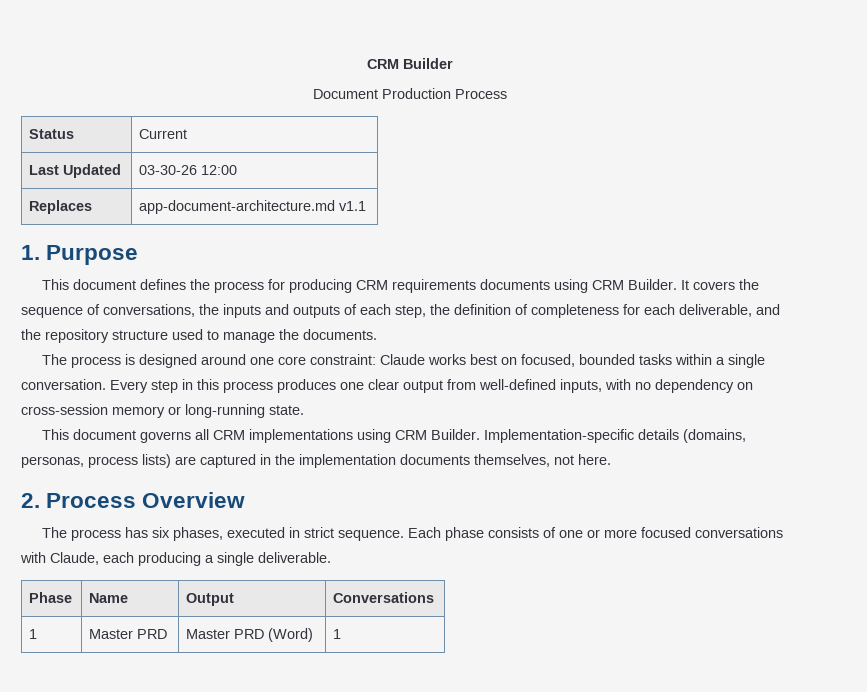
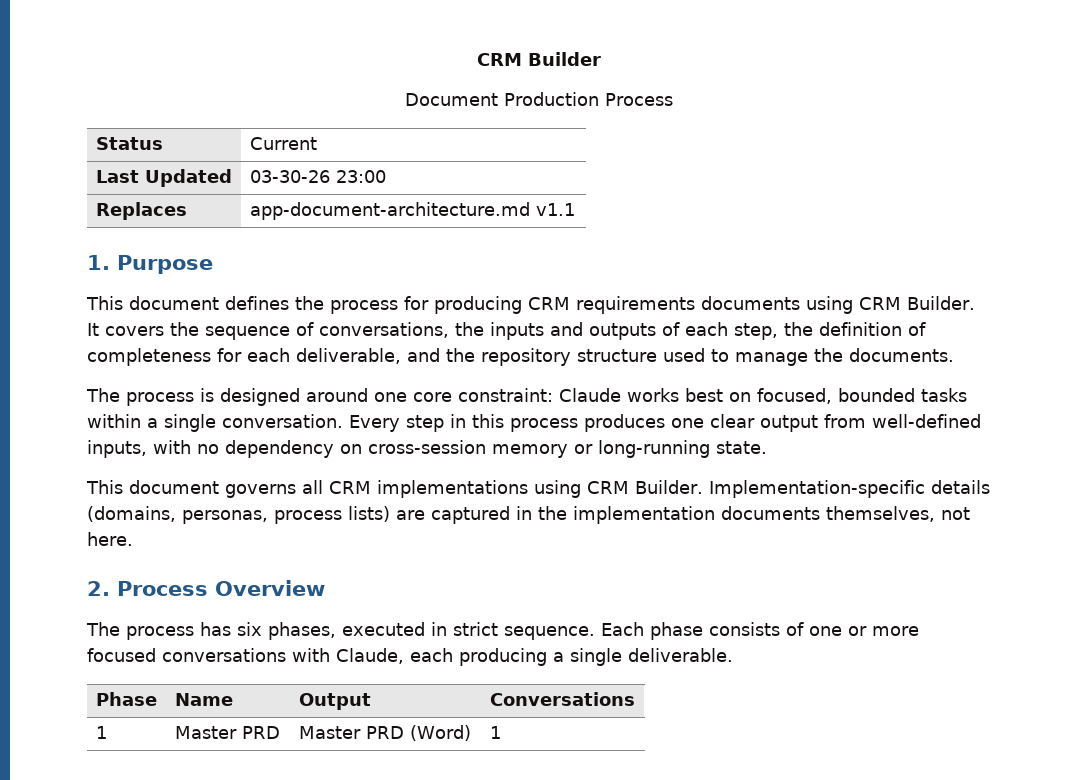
- Last Updated | 03-30-26 12:00
+ Last Updated | 03-30-26 23:00

